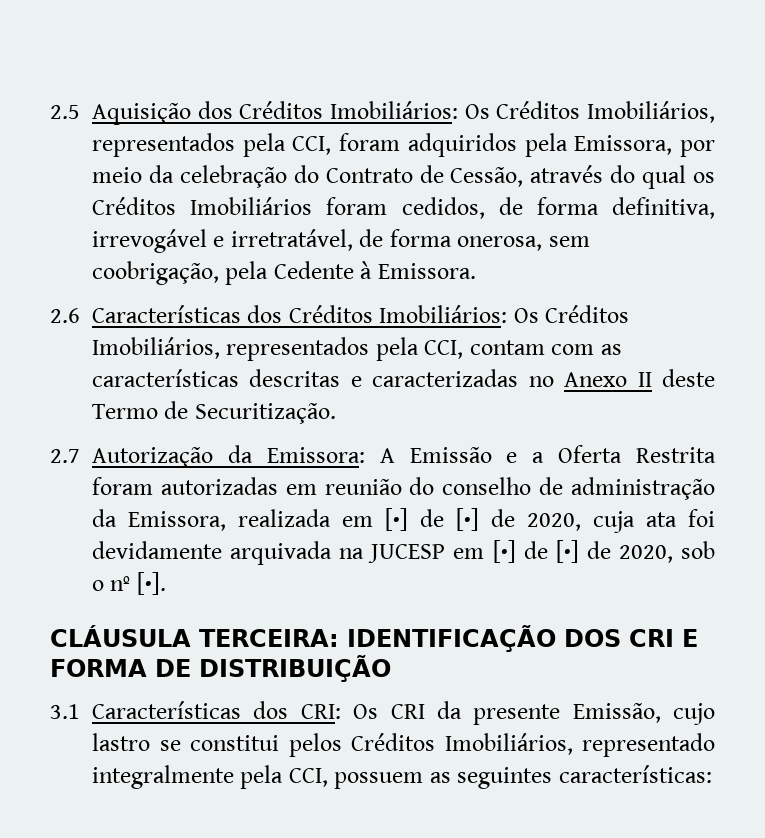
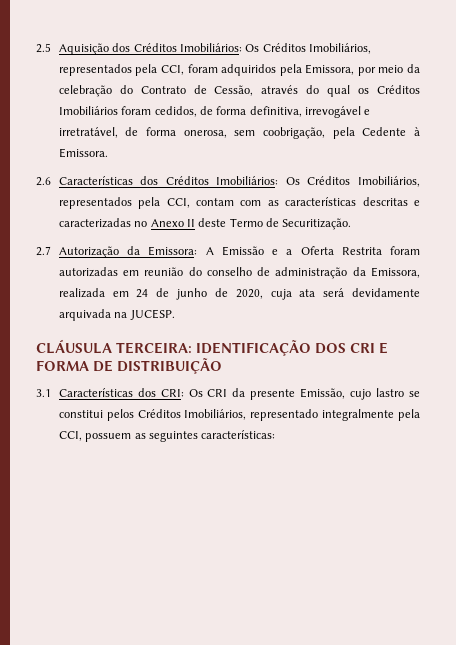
- 2.7 Autorização da Emissora: A Emissão e a Oferta Restrita foram autorizadas em reunião do conselho de administração da Emissora, realizada em [•] de [•] de 2020, cuja ata foi devidamente arquivada na JUCESP em [•] de [•] de 2020, sob o nº [•].
+ 2.7 Autorização da Emissora: A Emissão e a Oferta Restrita foram autorizadas em reunião do conselho de administração da Emissora, realizada em 24 de junho de 2020, cuja ata será devidamente arquivada na JUCESP.

